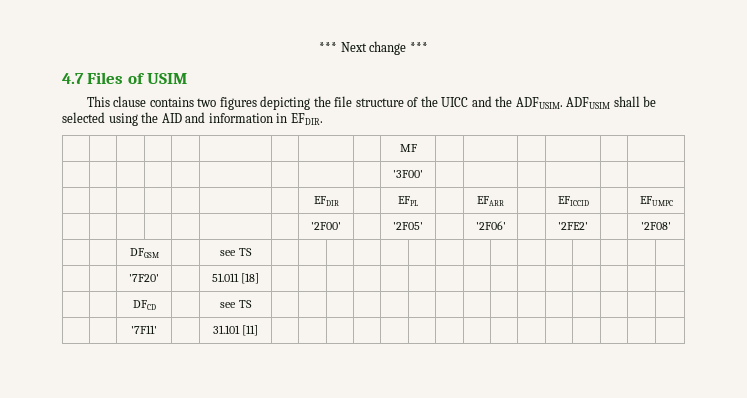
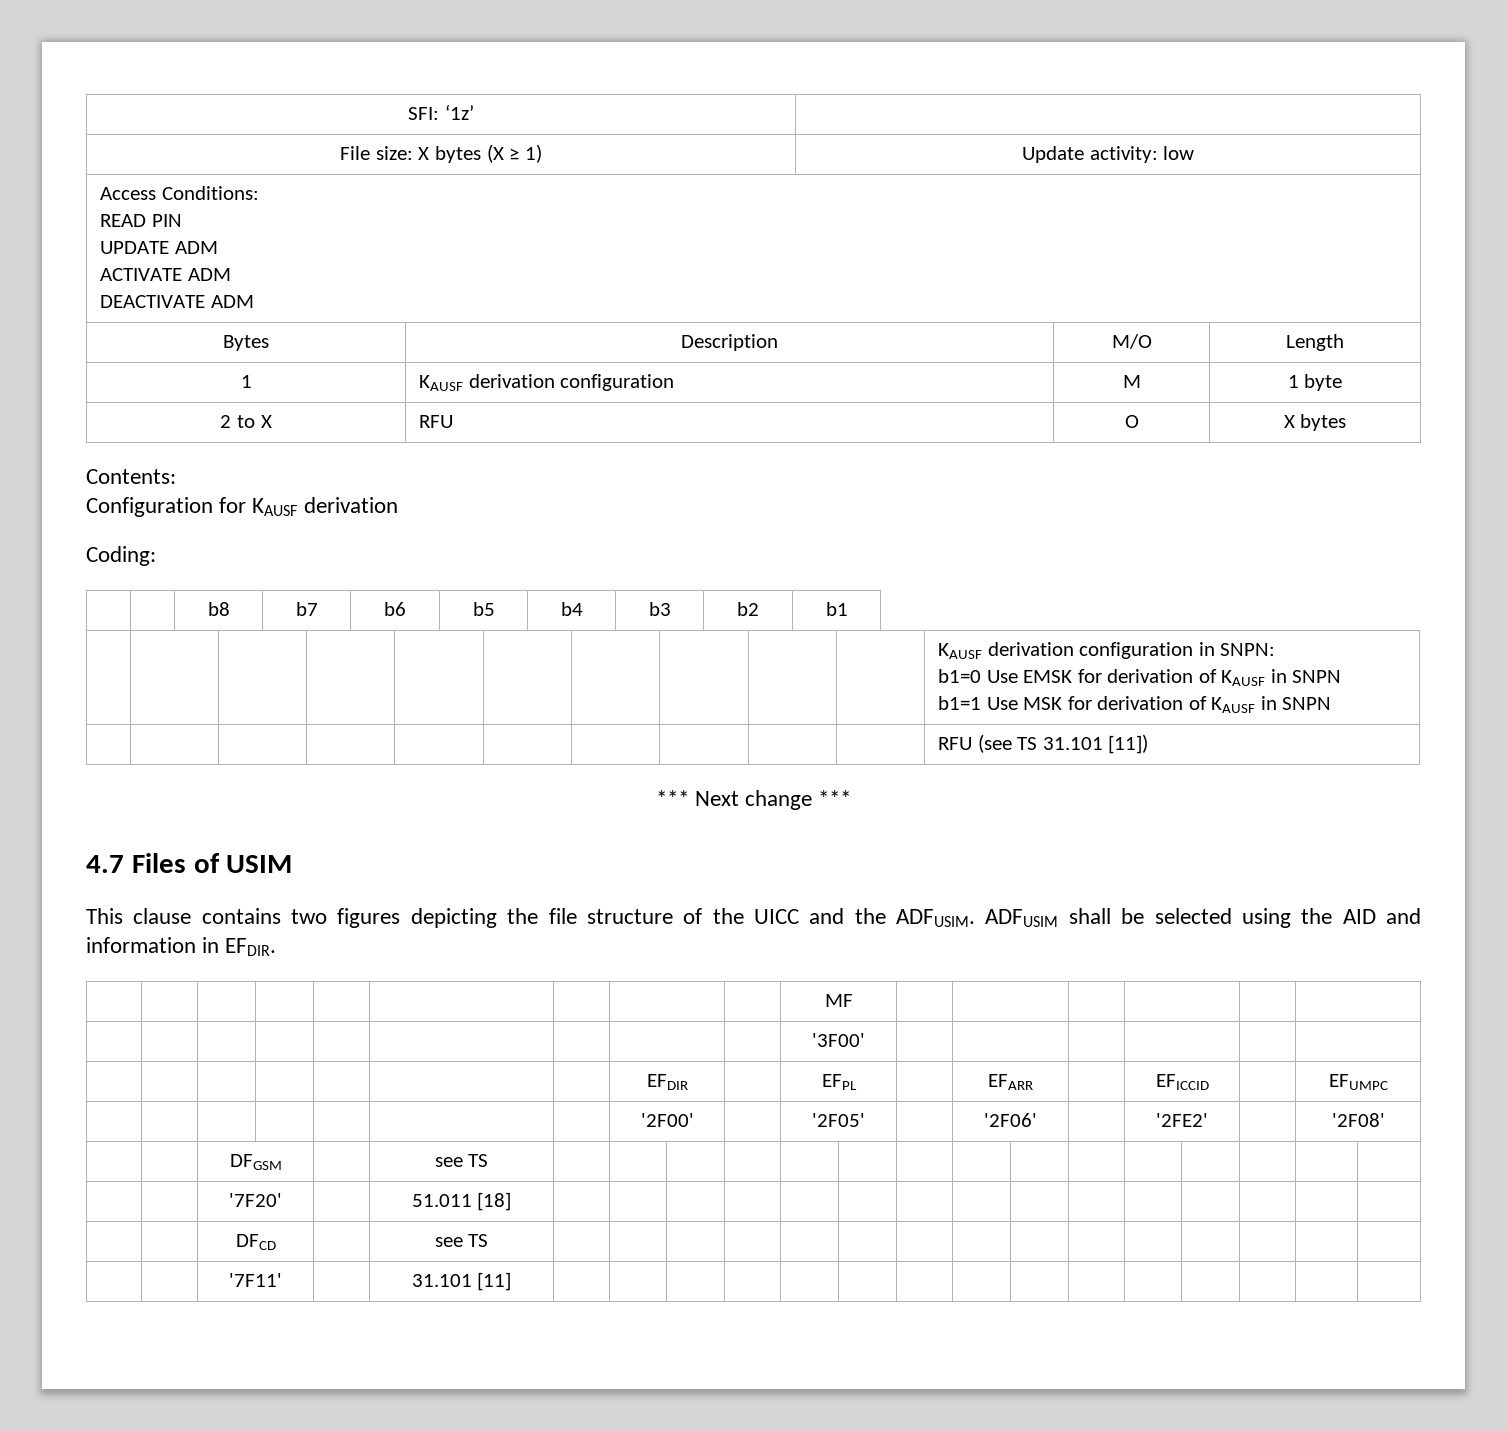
+ SFI: ‘1z’ |
+ File size: X bytes (X ≥ 1) | Update activity: low
+ Access Conditions:
+ READ PIN
+ UPDATE ADM
+ ACTIVATE ADM
+ DEACTIVATE ADM
+ Bytes | Description | M/O | Length
+ 1 | KAUSF derivation configuration | M | 1 byte
+ 2 to X | RFU | O | X bytes
+ Contents:
+ Configuration for KAUSF derivation
+ Coding:
+ | | b8 | b7 | b6 | b5 | b4 | b3 | b2 | b1
+ | | | | | | | | | | KAUSF derivation configuration in SNPN:
+ b1=0 Use EMSK for derivation of KAUSF in SNPN
+ b1=1 Use MSK for derivation of KAUSF in SNPN
+ | | | | | | | | | | RFU (see TS 31.101 [11])

